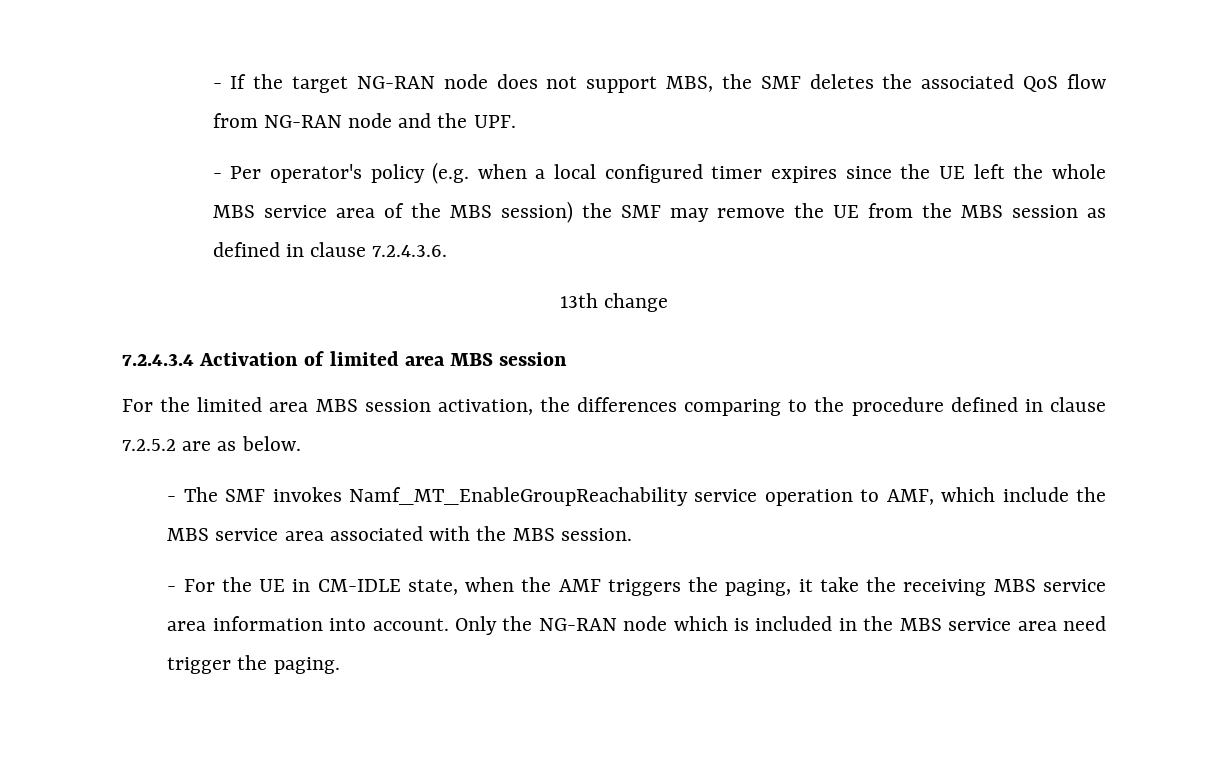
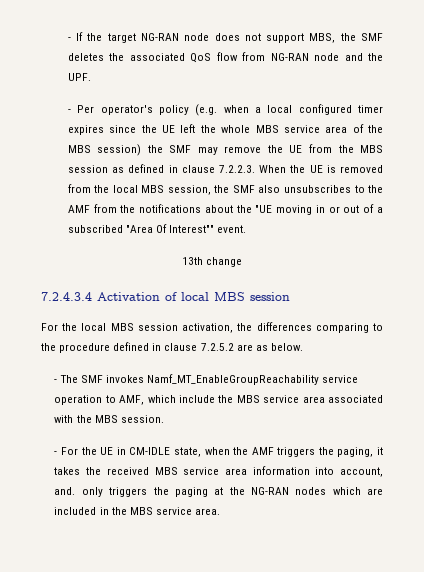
- - Per operator's policy (e.g. when a local configured timer expires since the UE left the whole MBS service area of the MBS session) the SMF may remove the UE from the MBS session as defined in clause 7.2.4.3.6.
+ - Per operator's policy (e.g. when a local configured timer expires since the UE left the whole MBS service area of the MBS session) the SMF may remove the UE from the MBS session as defined in clause 7.2.2.3. When the UE is removed from the local MBS session, the SMF also unsubscribes to the AMF from the notifications about the "UE moving in or out of a subscribed "Area Of Interest"" event.
- 7.2.4.3.4 Activation of limited area MBS session
+ 7.2.4.3.4 Activation of local MBS session
- For the limited area MBS session activation, the differences comparing to the procedure defined in clause 7.2.5.2 are as below.
+ For the local MBS session activation, the differences comparing to the procedure defined in clause 7.2.5.2 are as below.
- - For the UE in CM-IDLE state, when the AMF triggers the paging, it take the receiving MBS service area information into account. Only the NG-RAN node which is included in the MBS service area need trigger the paging.
+ - For the UE in CM-IDLE state, when the AMF triggers the paging, it takes the received MBS service area information into account, and. only triggers the paging at the NG-RAN nodes which are included in the MBS service area.

